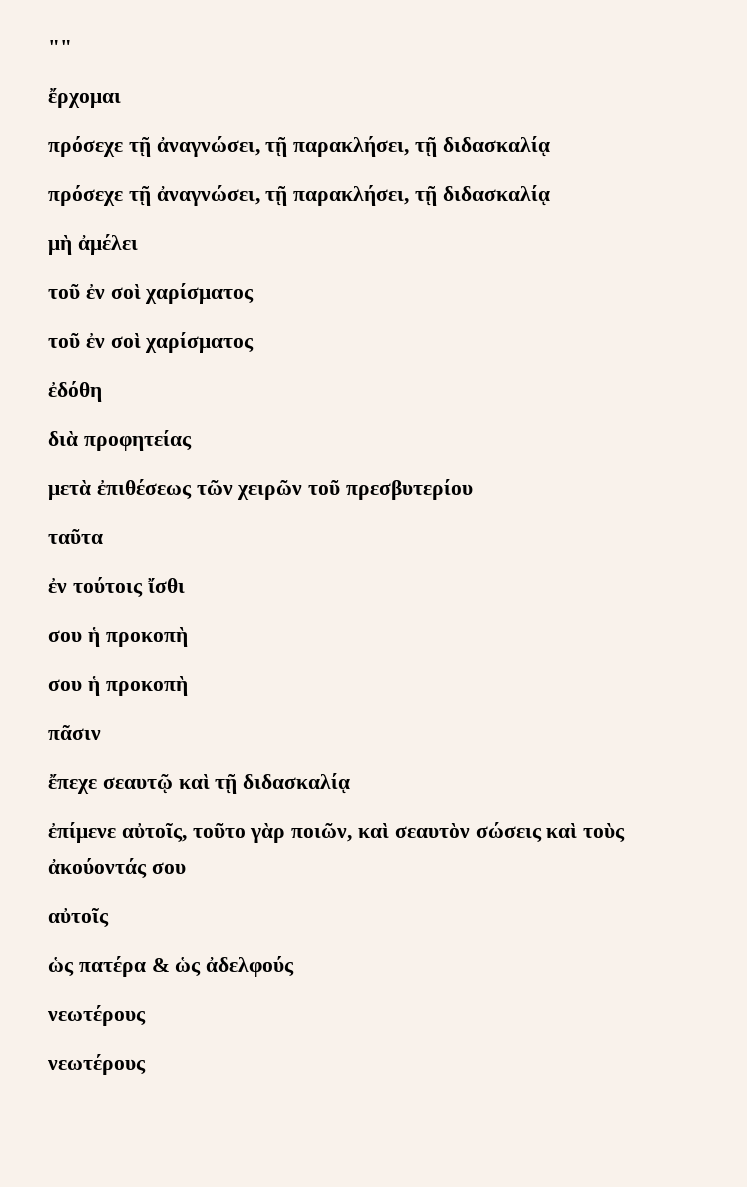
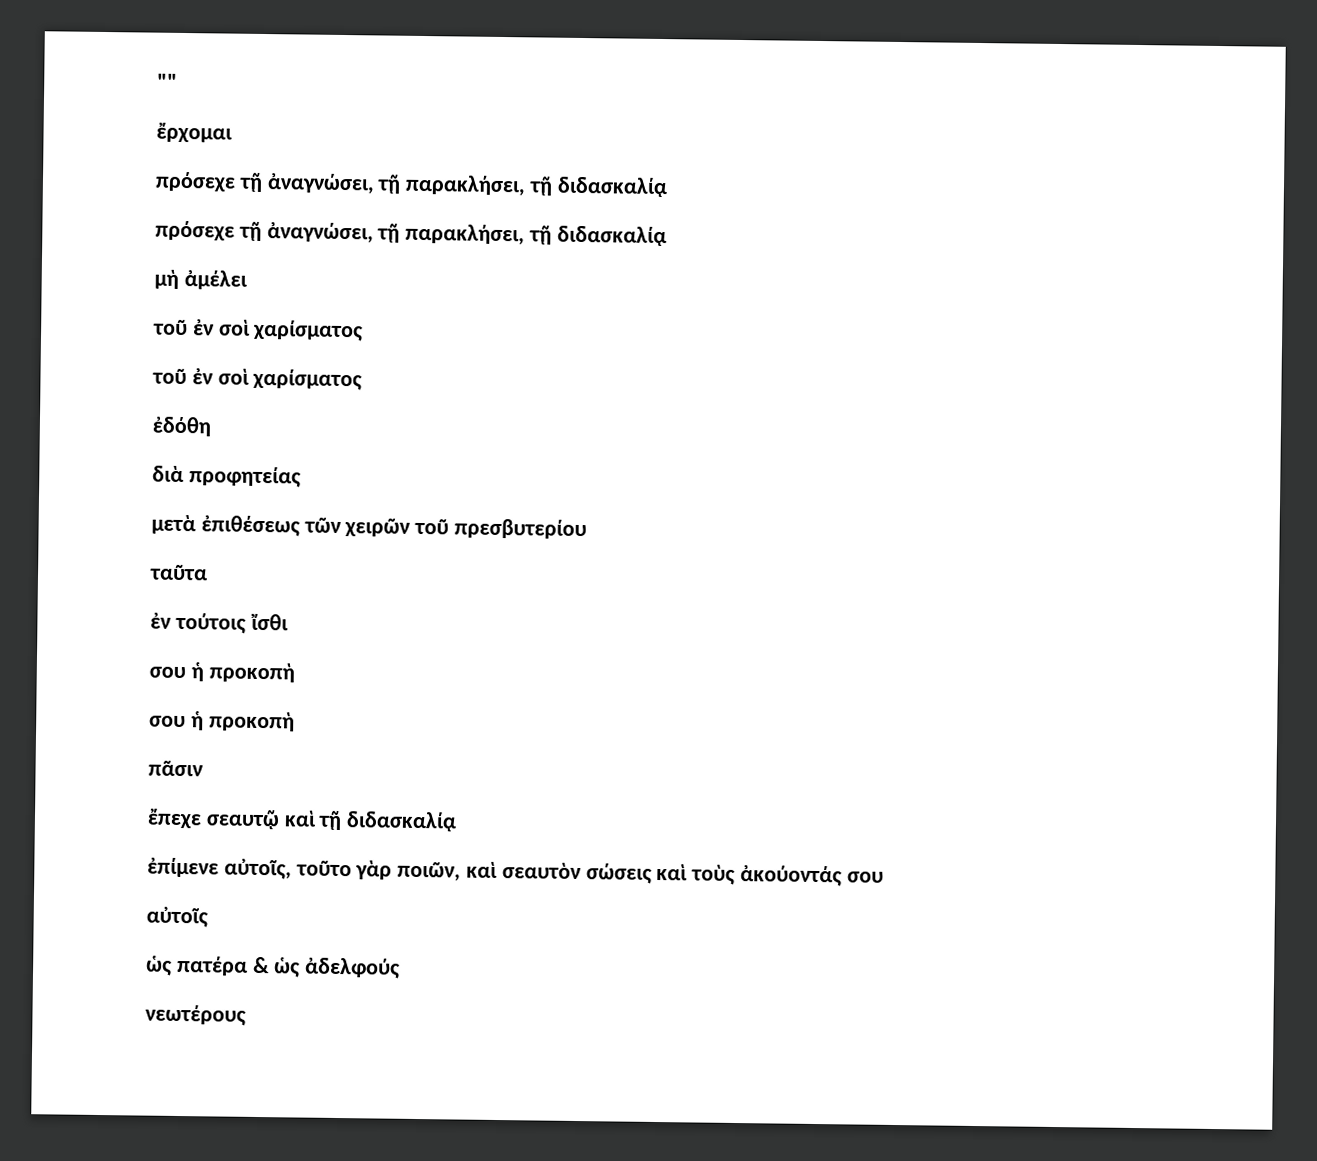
  ὡς πατέρα & ὡς ἀδελφούς
- νεωτέρους

